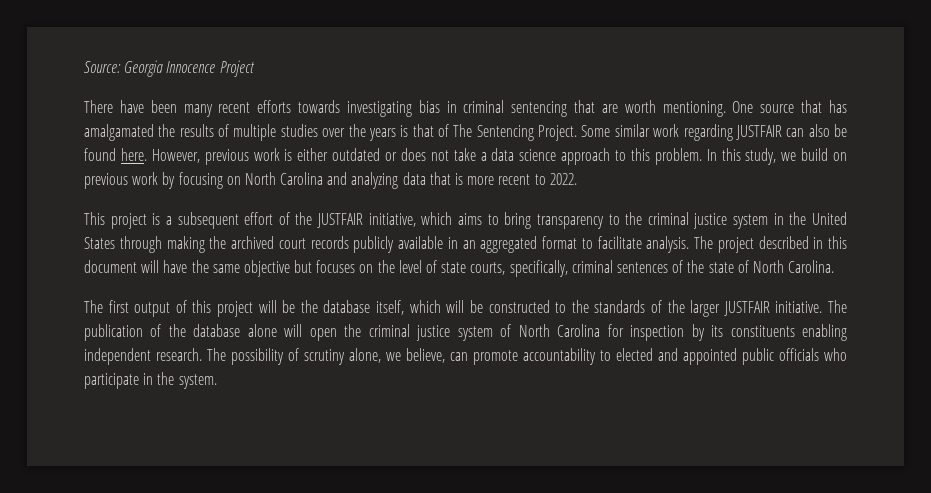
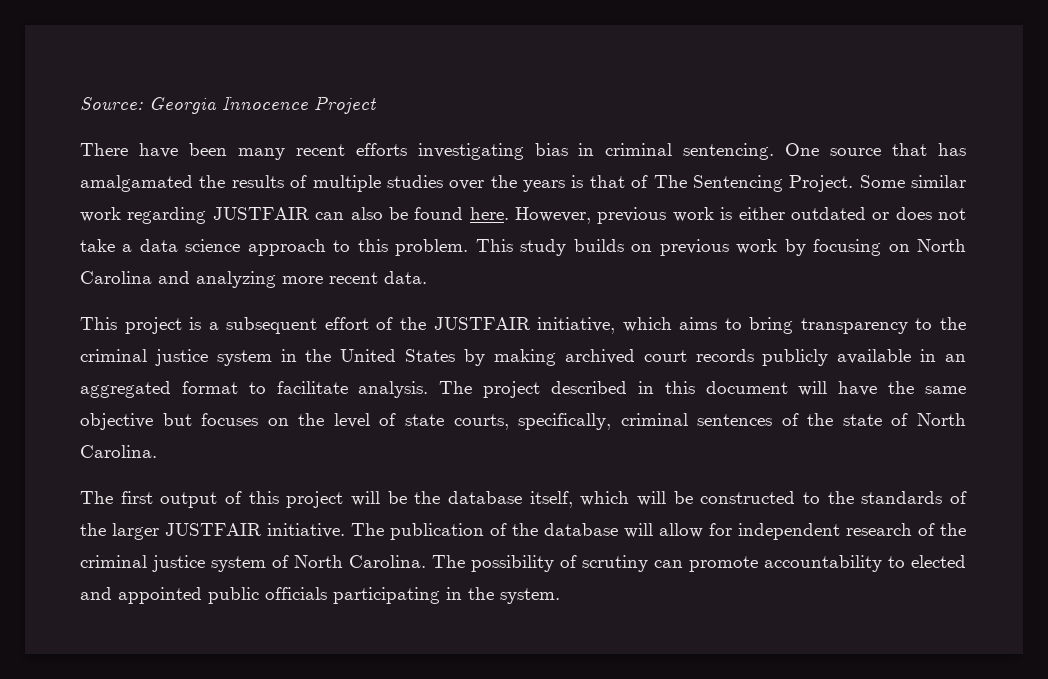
- There have been many recent efforts towards investigating bias in criminal sentencing that are worth mentioning.
+ There have been many recent efforts investigating bias in criminal sentencing.
- In this study, we build on previous work by focusing on North Carolina and analyzing data that is more recent to 2022.
+ This study builds on previous work by focusing on North Carolina and analyzing more recent data.
- This project is a subsequent effort of the JUSTFAIR initiative, which aims to bring transparency to the criminal justice system in the United States through making the archived court records publicly available in an aggregated format to facilitate analysis.
+ This project is a subsequent effort of the JUSTFAIR initiative, which aims to bring transparency to the criminal justice system in the United States by making archived court records publicly available in an aggregated format to facilitate analysis.
- The publication of the database alone will open the criminal justice system of North Carolina for inspection by its constituents enabling independent research.
+ The publication of the database will allow for independent research of the criminal justice system of North Carolina.
- The possibility of scrutiny alone, we believe, can promote accountability to elected and appointed public officials who participate in the system.
+ The possibility of scrutiny can promote accountability to elected and appointed public officials participating in the system.

